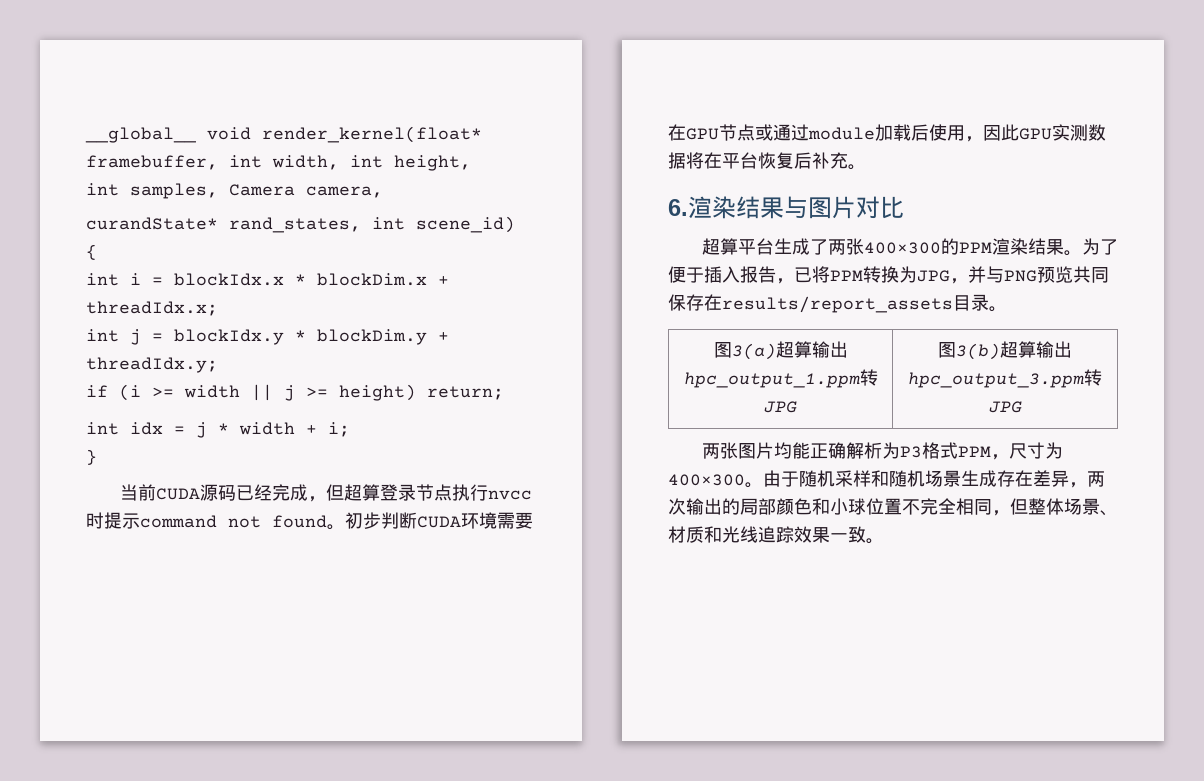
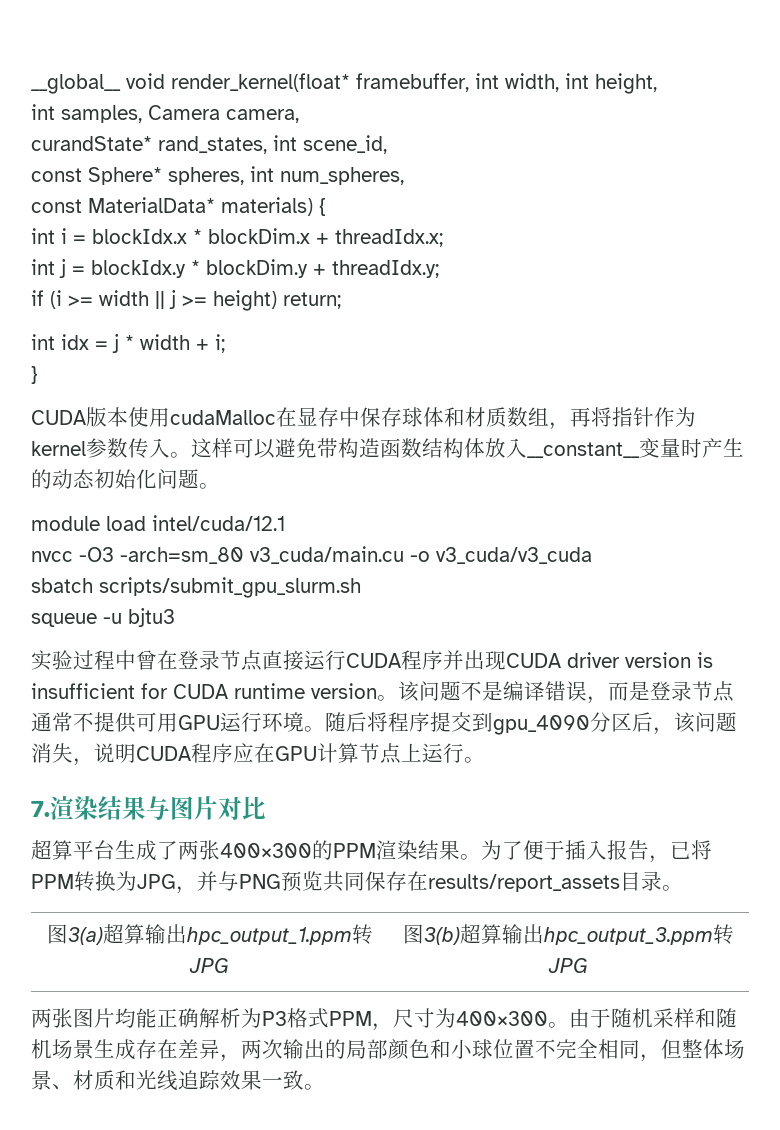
- curandState* rand_states, int scene_id) {
+ curandState* rand_states, int scene_id,
+ const Sphere* spheres, int num_spheres,
+ const MaterialData* materials) {
- 当前CUDA源码已经完成，但超算登录节点执行nvcc时提示command not found。初步判断CUDA环境需要在GPU节点或通过module加载后使用，因此GPU实测数据将在平台恢复后补充。
- 6.渲染结果与图片对比
+ CUDA版本使用cudaMalloc在显存中保存球体和材质数组，再将指针作为kernel参数传入。这样可以避免带构造函数结构体放入__constant__变量时产生的动态初始化问题。
+ module load intel/cuda/12.1
+ nvcc -O3 -arch=sm_80 v3_cuda/main.cu -o v3_cuda/v3_cuda
+ sbatch scripts/submit_gpu_slurm.sh
+ squeue -u bjtu3
+ 实验过程中曾在登录节点直接运行CUDA程序并出现CUDA driver version is insufficient for CUDA runtime version。该问题不是编译错误，而是登录节点通常不提供可用GPU运行环境。随后将程序提交到gpu_4090分区后，该问题消失，说明CUDA程序应在GPU计算节点上运行。
+ 7.渲染结果与图片对比

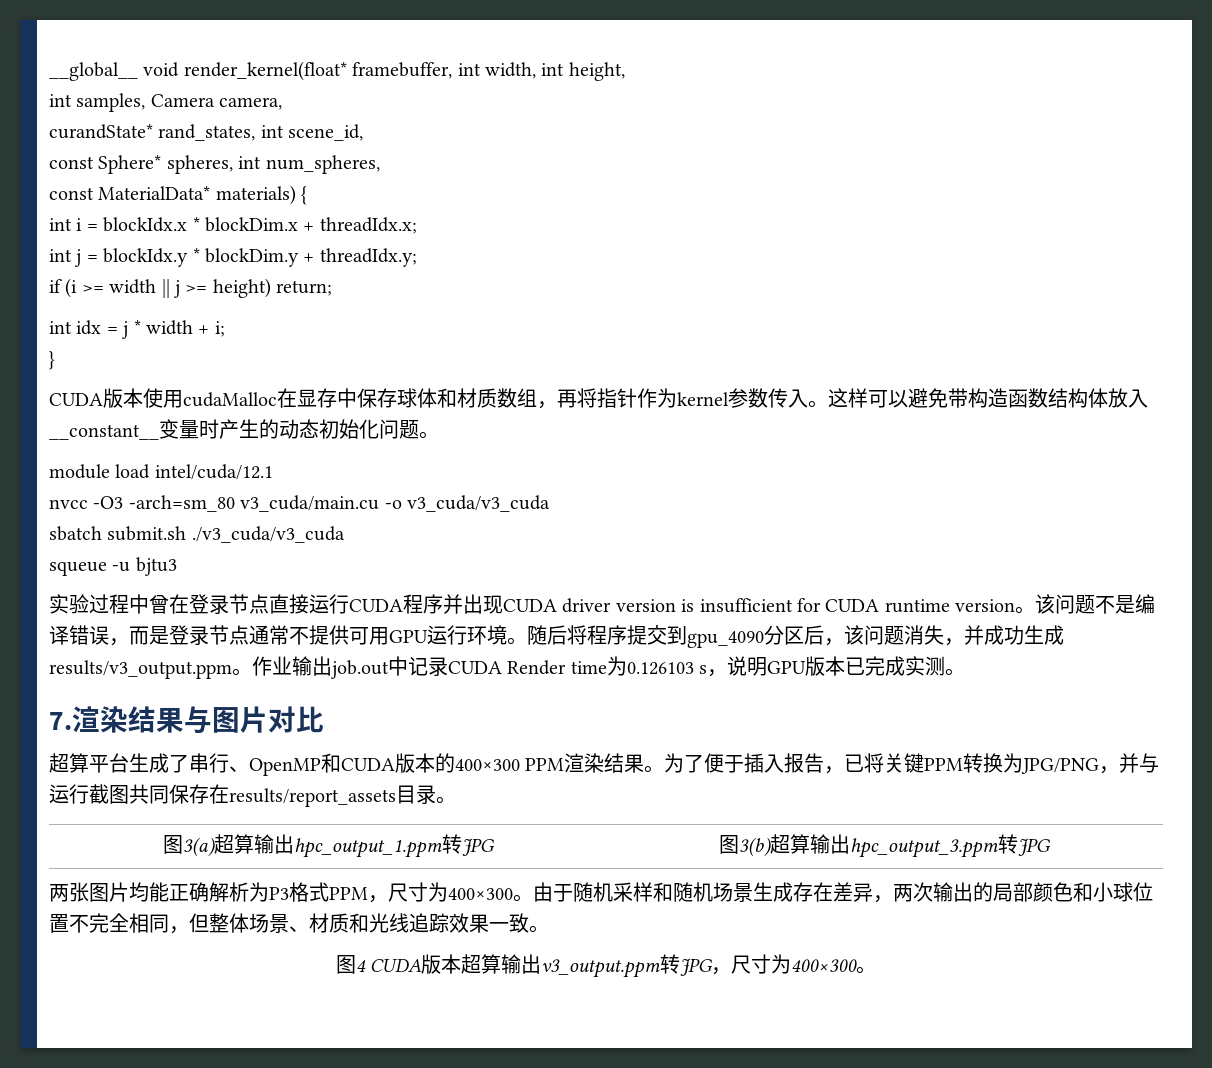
- sbatch scripts/submit_gpu_slurm.sh
+ sbatch submit.sh ./v3_cuda/v3_cuda
- 随后将程序提交到gpu_4090分区后，该问题消失，说明CUDA程序应在GPU计算节点上运行。
+ 随后将程序提交到gpu_4090分区后，该问题消失，并成功生成results/v3_output.ppm。作业输出job.out中记录CUDA Render time为0.126103 s，说明GPU版本已完成实测。
- 超算平台生成了两张400×300的PPM渲染结果。
+ 超算平台生成了串行、OpenMP和CUDA版本的400×300 PPM渲染结果。
- 为了便于插入报告，已将PPM转换为JPG，并与PNG预览共同保存在results/report_assets目录。
+ 为了便于插入报告，已将关键PPM转换为JPG/PNG，并与运行截图共同保存在results/report_assets目录。
+ 图4 CUDA版本超算输出v3_output.ppm转JPG，尺寸为400×300。

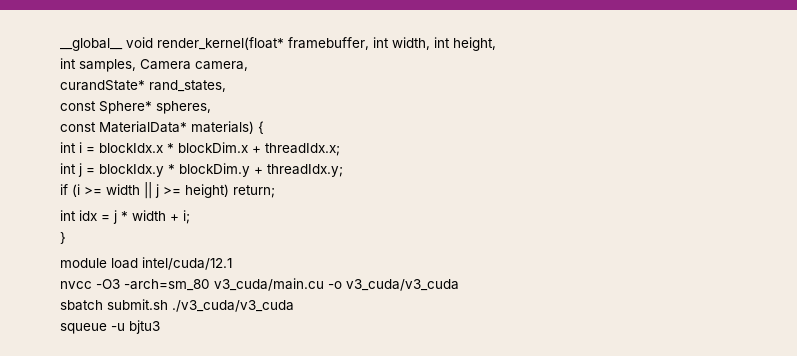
- curandState* rand_states, int scene_id,
+ curandState* rand_states,
- const Sphere* spheres, int num_spheres,
+ const Sphere* spheres,
- CUDA版本使用cudaMalloc在显存中保存球体和材质数组，再将指针作为kernel参数传入。这样可以避免带构造函数结构体放入__constant__变量时产生的动态初始化问题。
- 实验过程中曾在登录节点直接运行CUDA程序并出现CUDA driver version is insufficient for CUDA runtime version。该问题不是编译错误，而是登录节点通常不提供可用GPU运行环境。随后将程序提交到gpu_4090分区后，该问题消失，并成功生成results/v3_output.ppm。作业输出job.out中记录CUDA Render time为0.126103 s，说明GPU版本已完成实测。
- 7.渲染结果与图片对比
- 超算平台生成了串行、OpenMP和CUDA版本的400×300 PPM渲染结果。为了便于插入报告，已将关键PPM转换为JPG/PNG，并与运行截图共同保存在results/report_assets目录。
- 图3(a)超算输出hpc_output_1.ppm转JPG | 图3(b)超算输出hpc_output_3.ppm转JPG
- 两张图片均能正确解析为P3格式PPM，尺寸为400×300。由于随机采样和随机场景生成存在差异，两次输出的局部颜色和小球位置不完全相同，但整体场景、材质和光线追踪效果一致。
- 图4 CUDA版本超算输出v3_output.ppm转JPG，尺寸为400×300。

